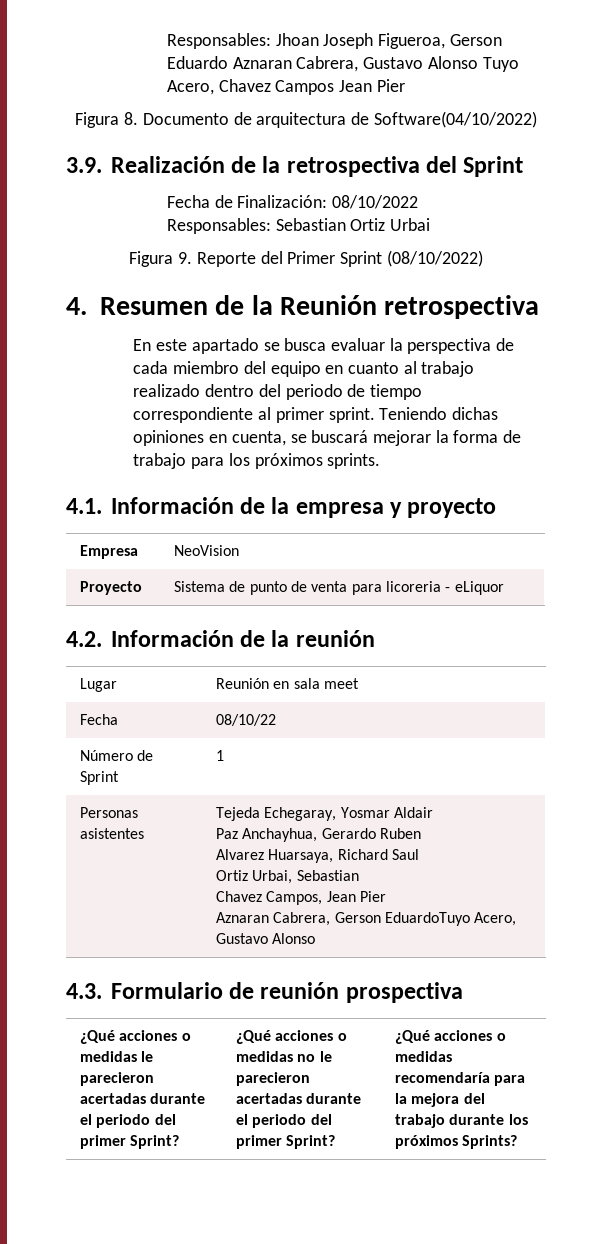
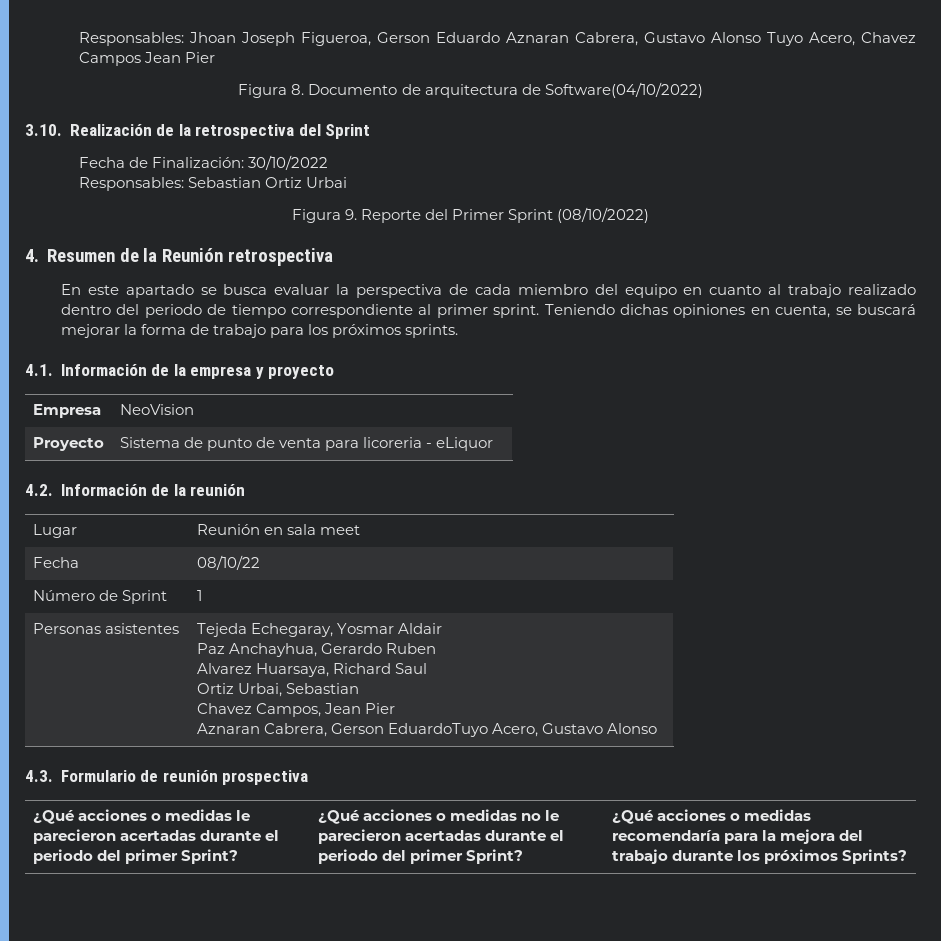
- 3.9. Realización de la retrospectiva del Sprint
+ 3.10. Realización de la retrospectiva del Sprint
- Fecha de Finalización: 08/10/2022
+ Fecha de Finalización: 30/10/2022

